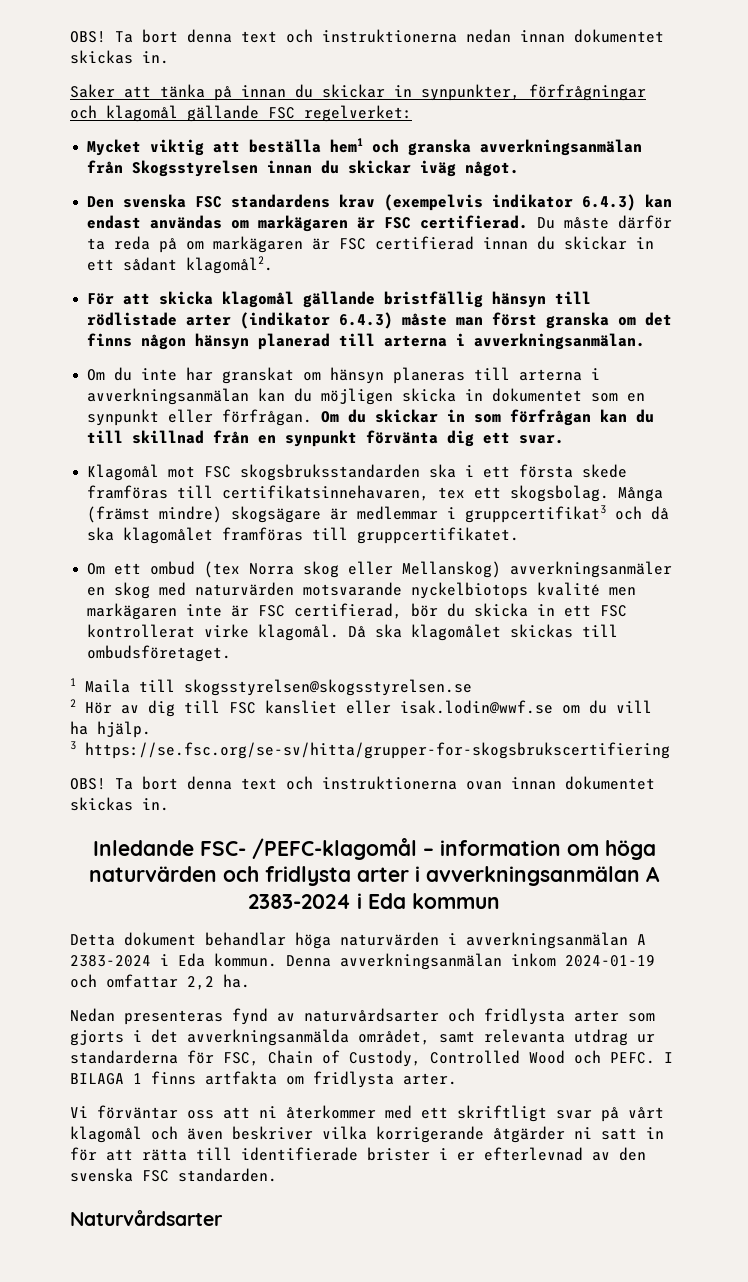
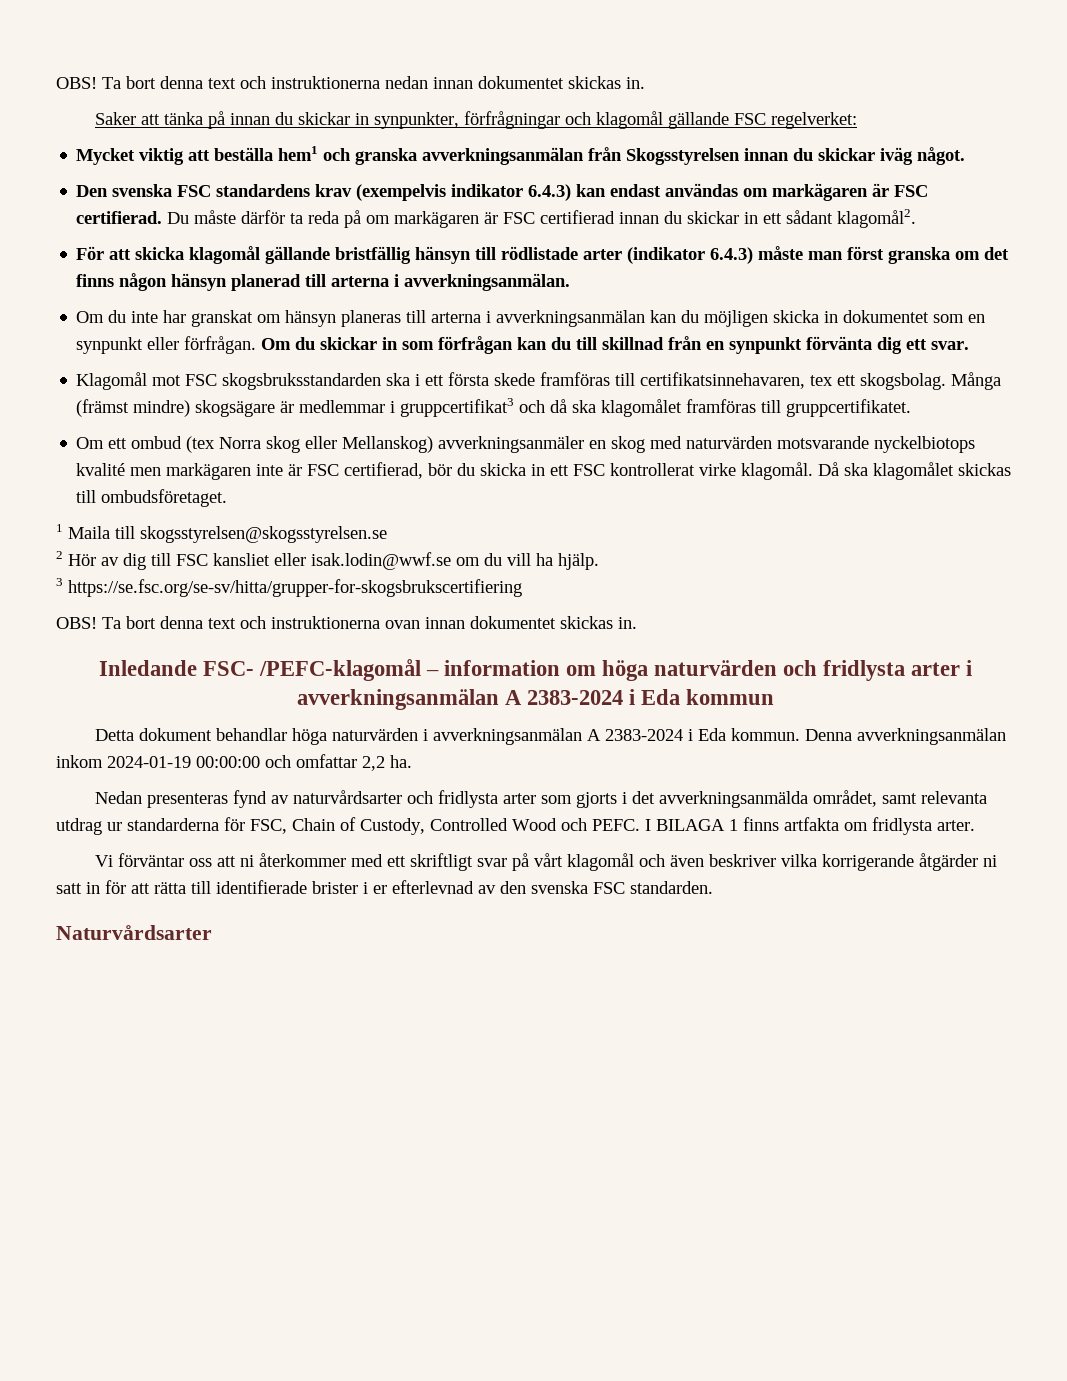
- Denna avverkningsanmälan inkom 2024-01-19 och omfattar 2,2 ha.
+ Denna avverkningsanmälan inkom 2024-01-19 00:00:00 och omfattar 2,2 ha.

